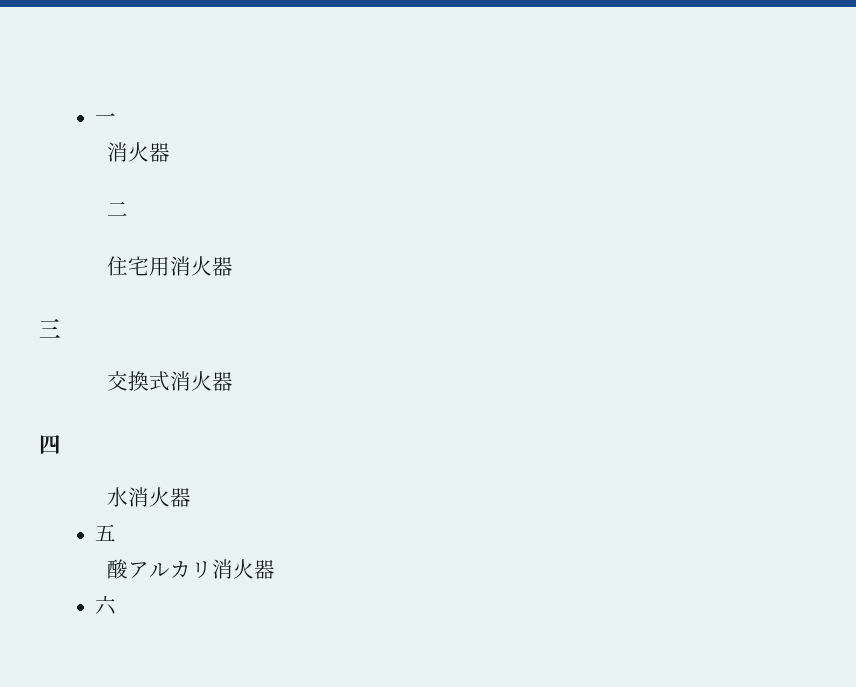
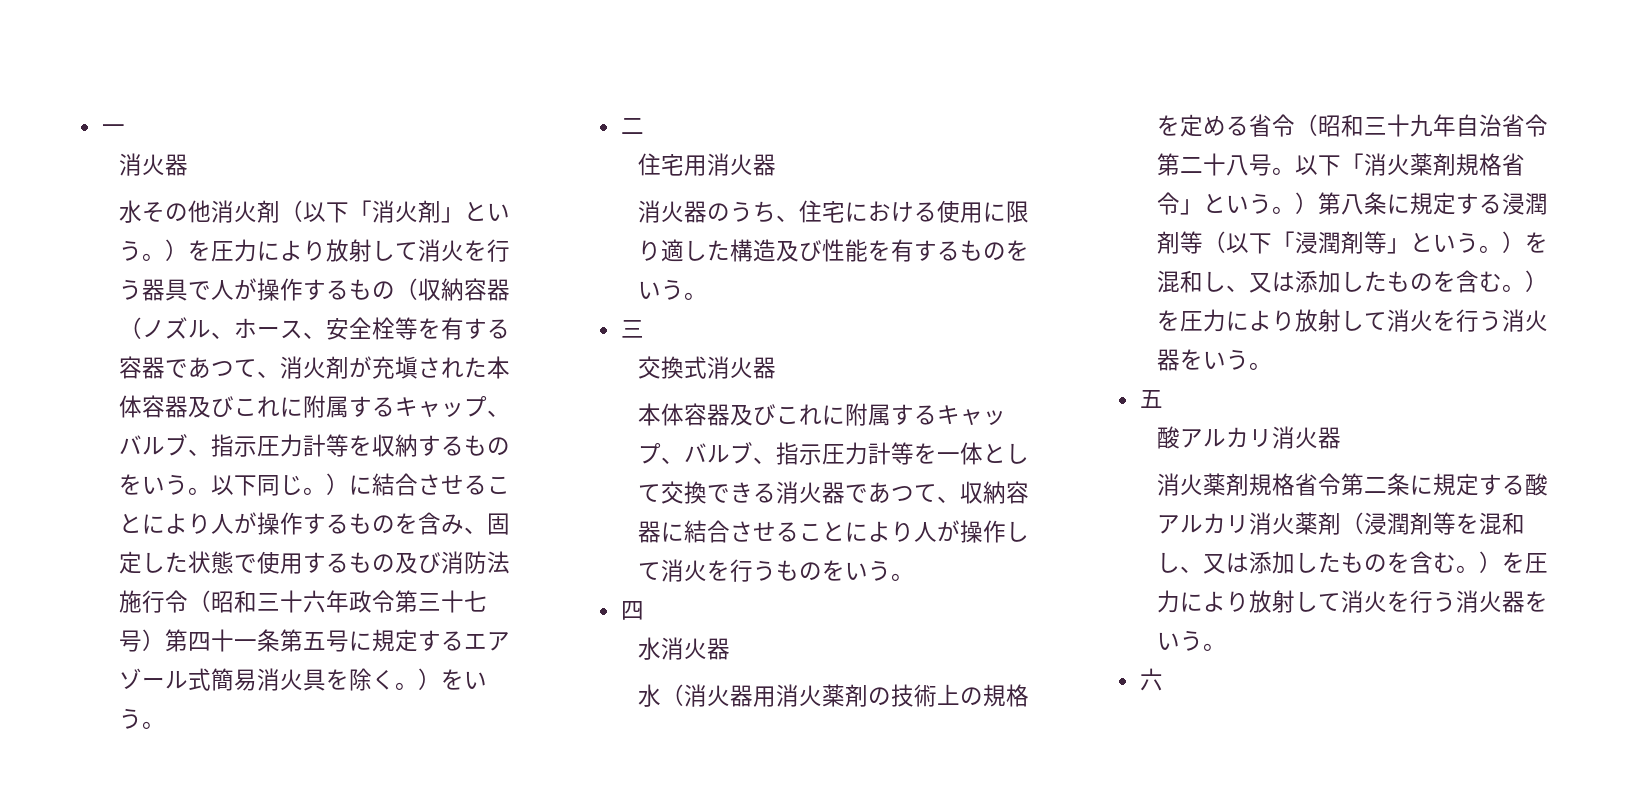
+ 水その他消火剤（以下「消火剤」という。）を圧力により放射して消火を行う器具で人が操作するもの（収納容器（ノズル、ホース、安全栓等を有する容器であつて、消火剤が充塡された本体容器及びこれに附属するキャップ、バルブ、指示圧力計等を収納するものをいう。以下同じ。）に結合させることにより人が操作するものを含み、固定した状態で使用するもの及び消防法施行令（昭和三十六年政令第三十七号）第四十一条第五号に規定するエアゾール式簡易消火具を除く。）をいう。
  二
  住宅用消火器
+ 消火器のうち、住宅における使用に限り適した構造及び性能を有するものをいう。
  三
  交換式消火器
+ 本体容器及びこれに附属するキャップ、バルブ、指示圧力計等を一体として交換できる消火器であつて、収納容器に結合させることにより人が操作して消火を行うものをいう。
  四
  水消火器
+ 水（消火器用消火薬剤の技術上の規格を定める省令（昭和三十九年自治省令第二十八号。以下「消火薬剤規格省令」という。）第八条に規定する浸潤剤等（以下「浸潤剤等」という。）を混和し、又は添加したものを含む。）を圧力により放射して消火を行う消火器をいう。
+ 消火薬剤規格省令第二条に規定する酸アルカリ消火薬剤（浸潤剤等を混和し、又は添加したものを含む。）を圧力により放射して消火を行う消火器をいう。

